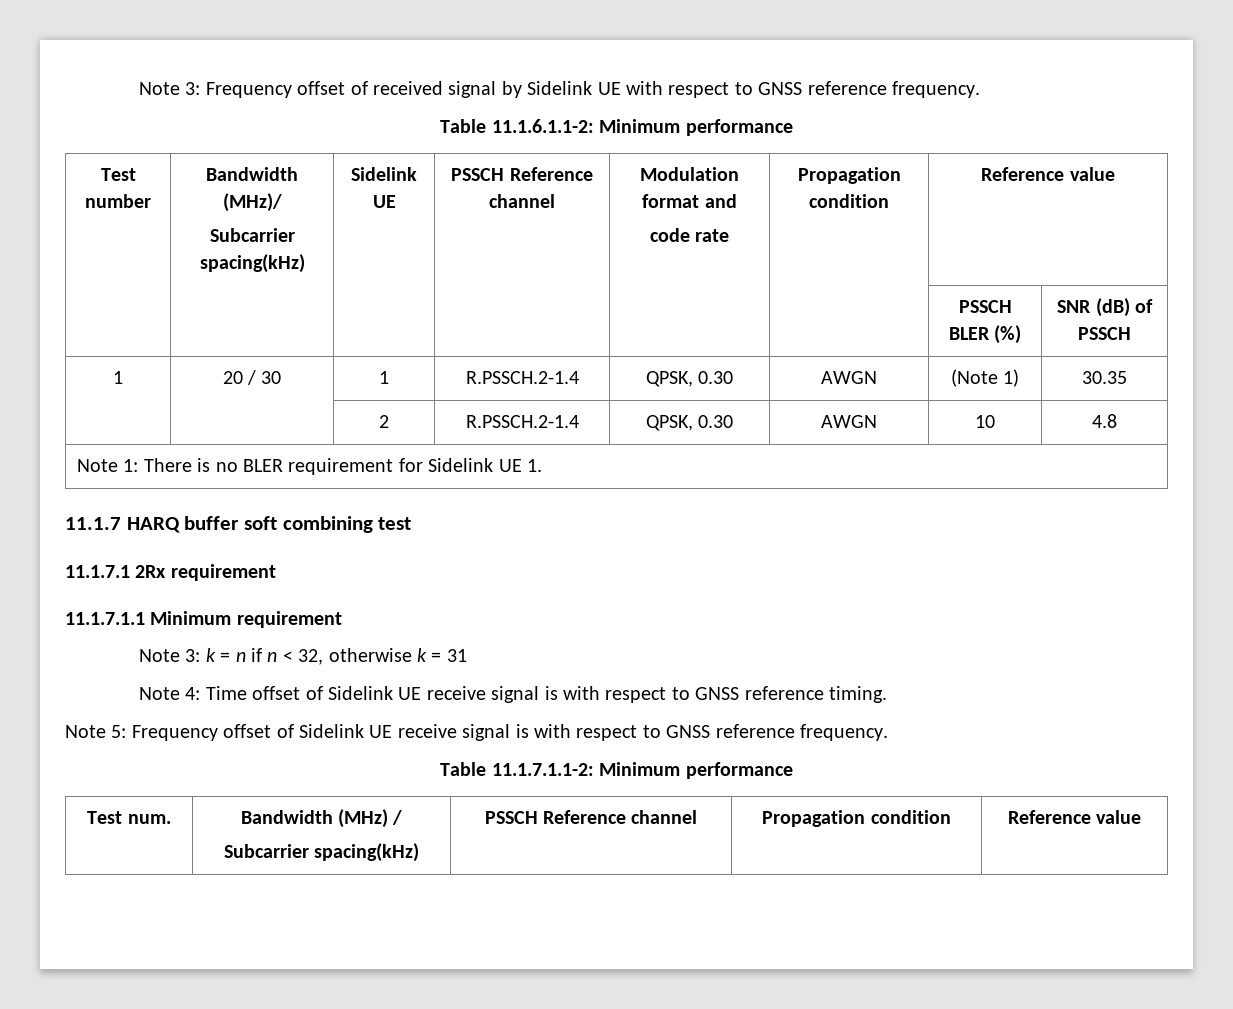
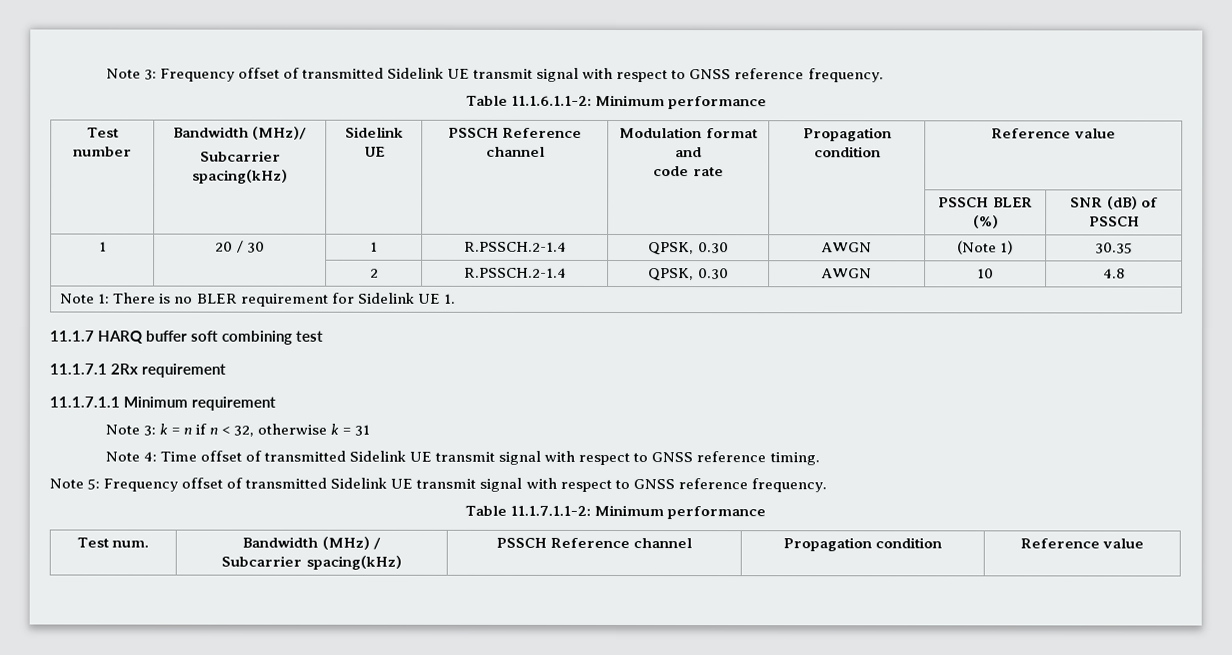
- Note 3: Frequency offset of received signal by Sidelink UE with respect to GNSS reference frequency.
+ Note 3: Frequency offset of transmitted Sidelink UE transmit signal with respect to GNSS reference frequency.
- Note 4: Time offset of Sidelink UE receive signal is with respect to GNSS reference timing.
+ Note 4: Time offset of transmitted Sidelink UE transmit signal with respect to GNSS reference timing.
- Note 5: Frequency offset of Sidelink UE receive signal is with respect to GNSS reference frequency.
+ Note 5: Frequency offset of transmitted Sidelink UE transmit signal with respect to GNSS reference frequency.

